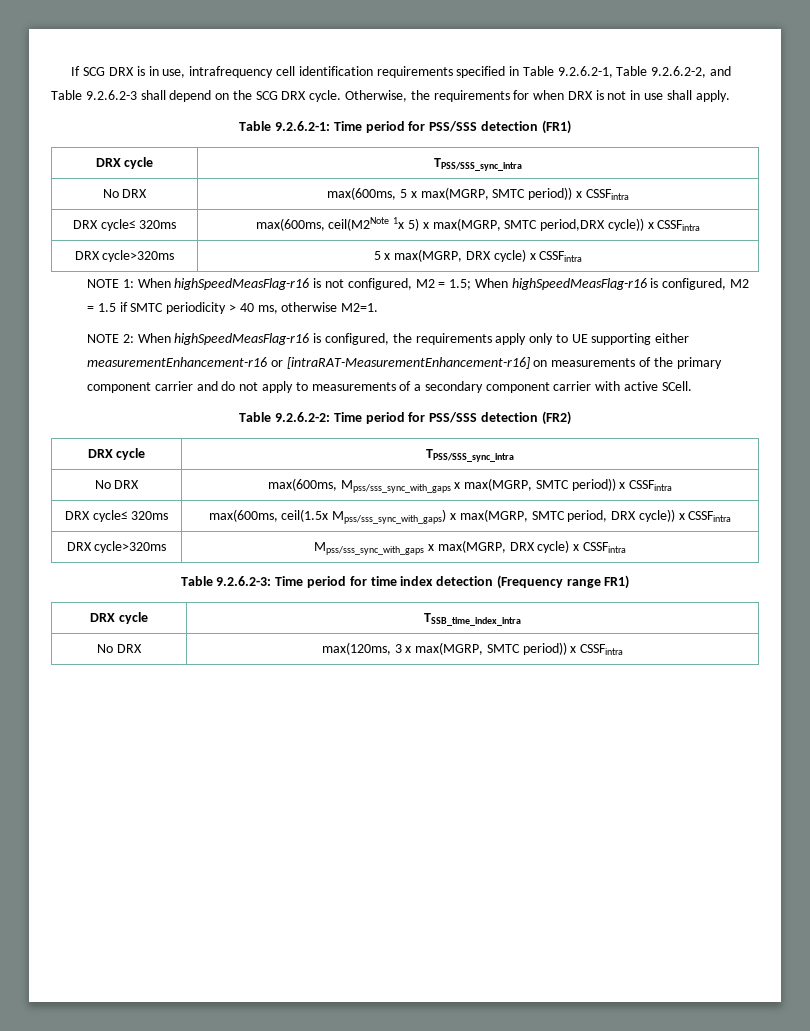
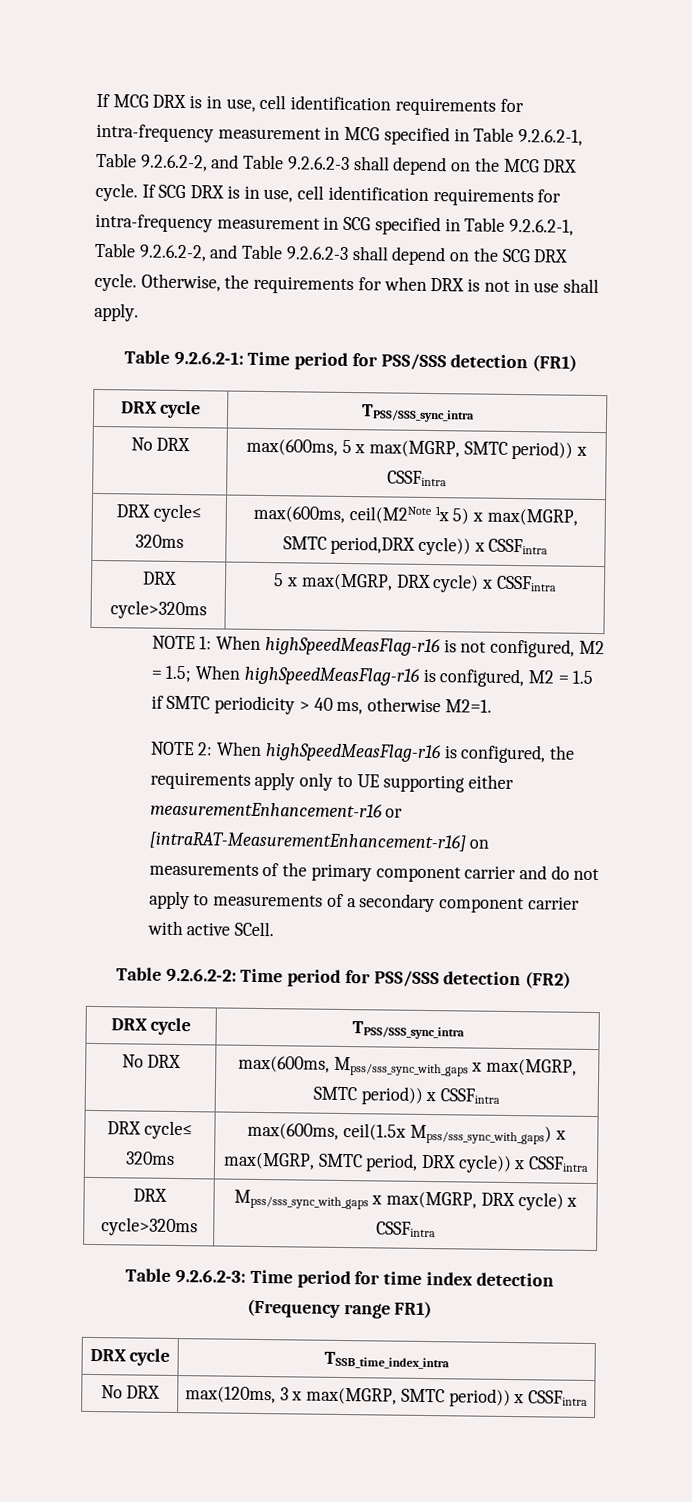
- If SCG DRX is in use, intrafrequency cell identification requirements specified in Table 9.2.6.2-1, Table 9.2.6.2-2, and Table 9.2.6.2-3 shall depend on the SCG DRX cycle.
+ If MCG DRX is in use, cell identification requirements for intra-frequency measurement in MCG specified in Table 9.2.6.2-1, Table 9.2.6.2-2, and Table 9.2.6.2-3 shall depend on the MCG DRX cycle. If SCG DRX is in use, cell identification requirements for intra-frequency measurement in SCG specified in Table 9.2.6.2-1, Table 9.2.6.2-2, and Table 9.2.6.2-3 shall depend on the SCG DRX cycle.

